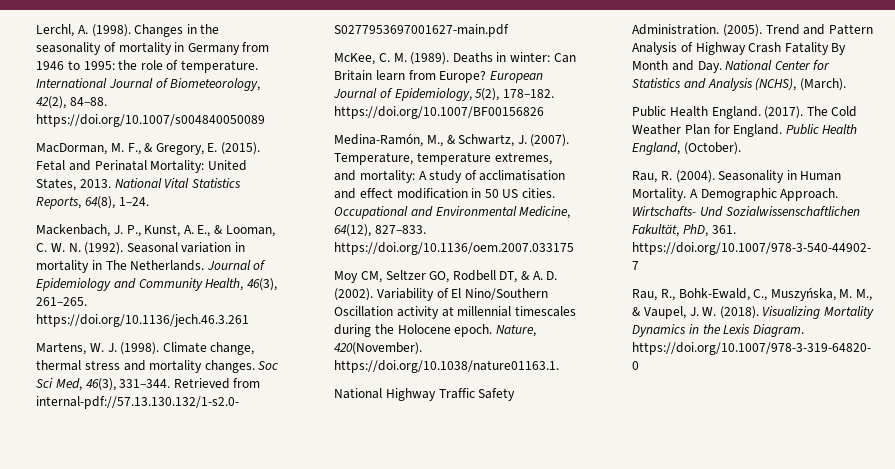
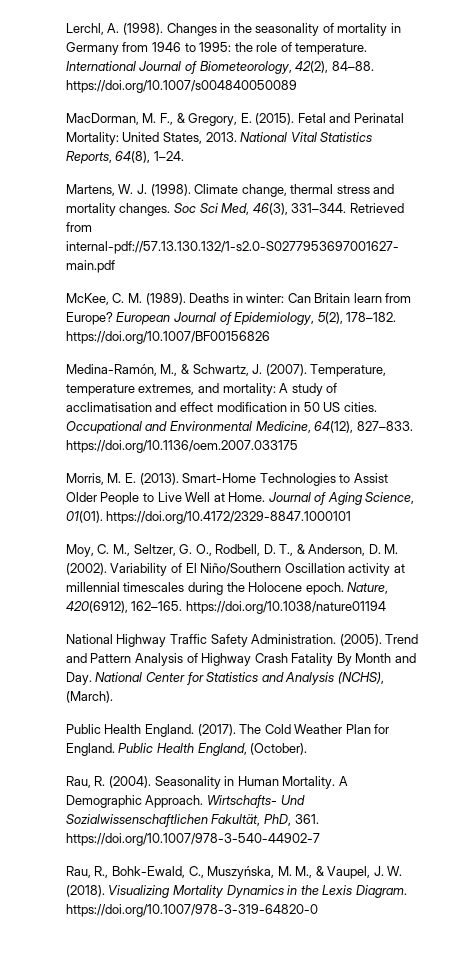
- Mackenbach, J. P., Kunst, A. E., & Looman, C. W. N. (1992). Seasonal variation in mortality in The Netherlands. Journal of Epidemiology and Community Health, 46(3), 261–265. https://doi.org/10.1136/jech.46.3.261
- Moy CM, Seltzer GO, Rodbell DT, & A. D. (2002).
+ Morris, M. E. (2013). Smart-Home Technologies to Assist Older People to Live Well at Home. Journal of Aging Science, 01(01). https://doi.org/10.4172/2329-8847.1000101
+ Moy, C. M., Seltzer, G. O., Rodbell, D. T., & Anderson, D. M. (2002).
- Variability of El Nino/Southern Oscillation activity at millennial timescales during the Holocene epoch.
+ Variability of El Niño/Southern Oscillation activity at millennial timescales during the Holocene epoch.
- Nature, 420(November). https://doi.org/10.1038/nature01163.1.
+ Nature, 420(6912), 162–165. https://doi.org/10.1038/nature01194

